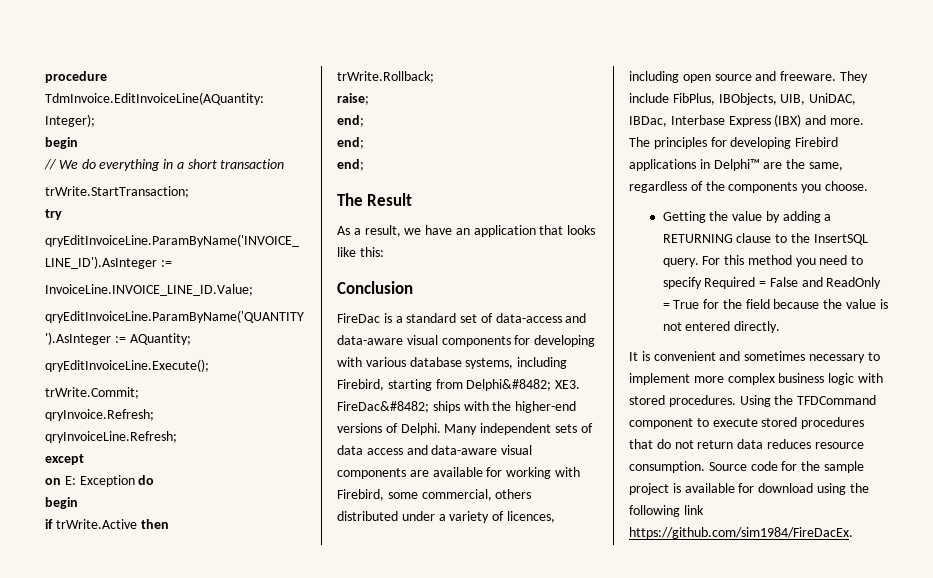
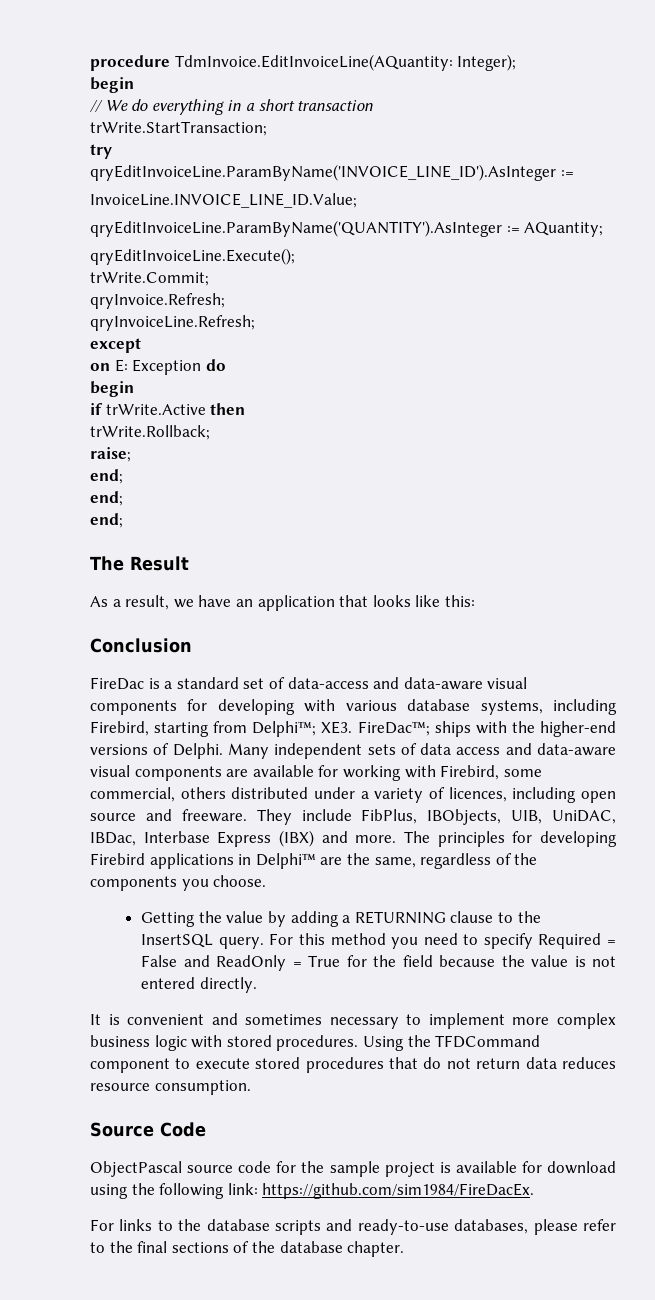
- FireDac is a standard set of data-access and data-aware visual components for developing with various database systems, including Firebird, starting from Delphi&#8482; XE3. FireDac&#8482; ships with the higher-end versions of Delphi.
+ FireDac is a standard set of data-access and data-aware visual components for developing with various database systems, including Firebird, starting from Delphi™; XE3. FireDac™; ships with the higher-end versions of Delphi.
- Using the TFDCommand component to execute stored procedures that do not return data reduces resource consumption. Source code for the sample project is available for download using the following link https://github.com/sim1984/FireDacEx.
+ Using the TFDCommand component to execute stored procedures that do not return data reduces resource consumption.
+ Source Code
+ ObjectPascal source code for the sample project is available for download using the following link: https://github.com/sim1984/FireDacEx.
+ For links to the database scripts and ready-to-use databases, please refer to the final sections of the database chapter.

